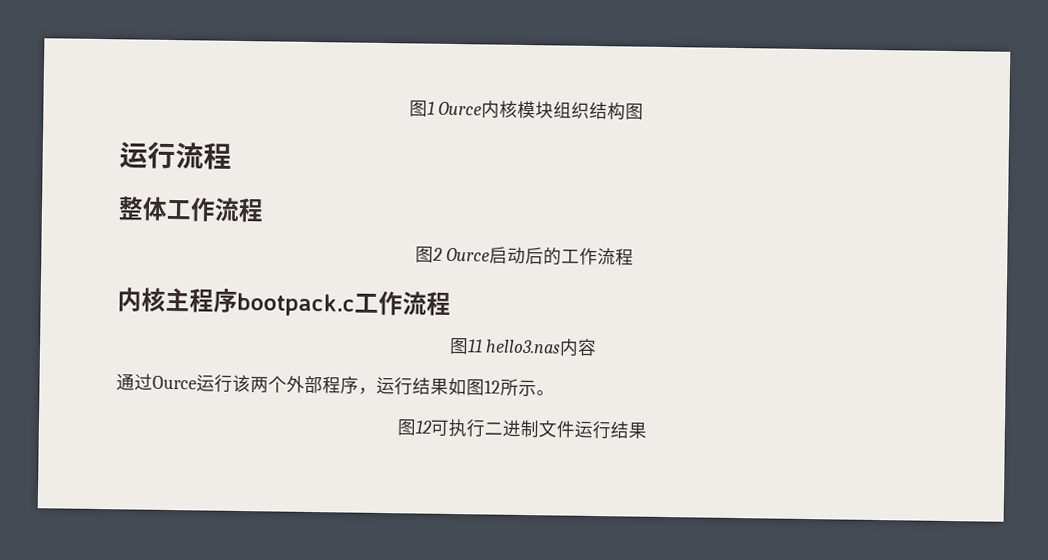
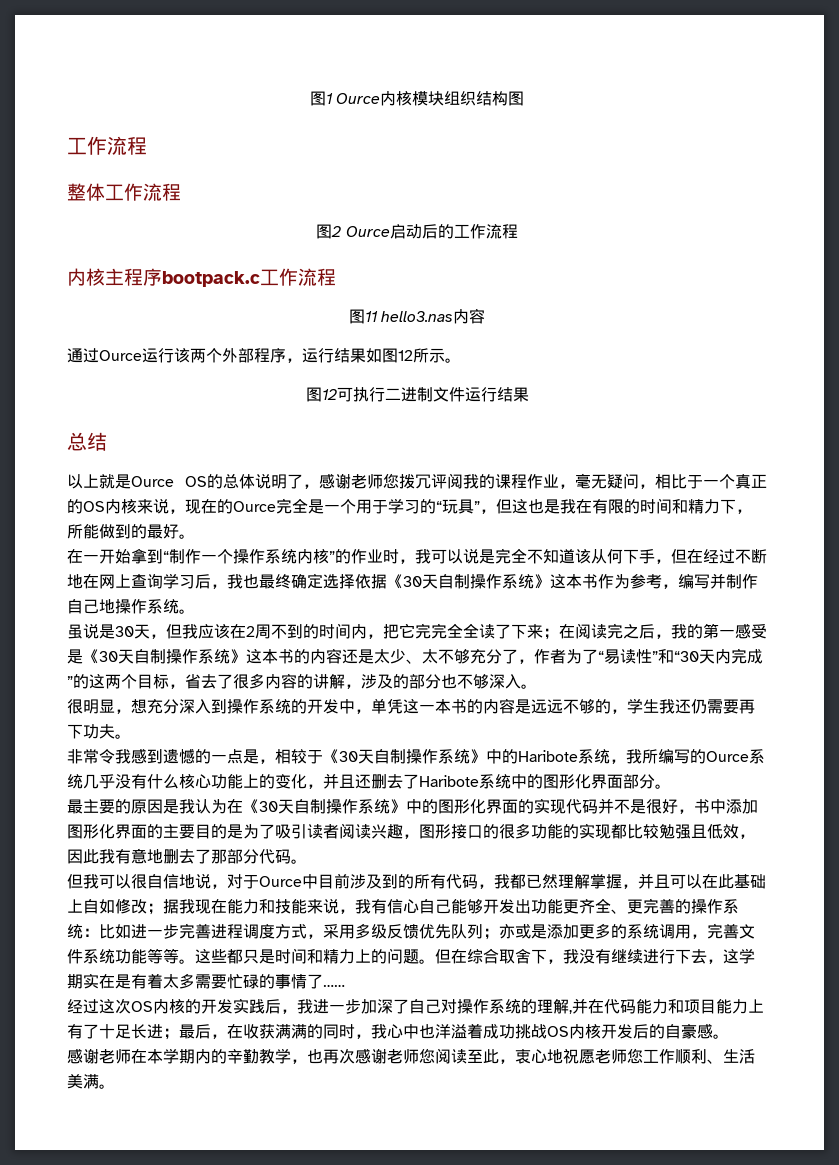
  图1 Ource内核模块组织结构图
- 运行流程
+ 工作流程
+ 总结
+ 以上就是Ource OS的总体说明了，感谢老师您拨冗评阅我的课程作业，毫无疑问，相比于一个真正的OS内核来说，现在的Ource完全是一个用于学习的“玩具”，但这也是我在有限的时间和精力下，所能做到的最好。
+ 在一开始拿到“制作一个操作系统内核”的作业时，我可以说是完全不知道该从何下手，但在经过不断地在网上查询学习后，我也最终确定选择依据《30天自制操作系统》这本书作为参考，编写并制作自己地操作系统。
+ 虽说是30天，但我应该在2周不到的时间内，把它完完全全读了下来；在阅读完之后，我的第一感受是《30天自制操作系统》这本书的内容还是太少、太不够充分了，作者为了“易读性”和“30天内完成”的这两个目标，省去了很多内容的讲解，涉及的部分也不够深入。
+ 很明显，想充分深入到操作系统的开发中，单凭这一本书的内容是远远不够的，学生我还仍需要再下功夫。
+ 非常令我感到遗憾的一点是，相较于《30天自制操作系统》中的Haribote系统，我所编写的Ource系统几乎没有什么核心功能上的变化，并且还删去了Haribote系统中的图形化界面部分。
+ 最主要的原因是我认为在《30天自制操作系统》中的图形化界面的实现代码并不是很好，书中添加图形化界面的主要目的是为了吸引读者阅读兴趣，图形接口的很多功能的实现都比较勉强且低效，因此我有意地删去了那部分代码。
+ 但我可以很自信地说，对于Ource中目前涉及到的所有代码，我都已然理解掌握，并且可以在此基础上自如修改；据我现在能力和技能来说，我有信心自己能够开发出功能更齐全、更完善的操作系统：比如进一步完善进程调度方式，采用多级反馈优先队列；亦或是添加更多的系统调用，完善文件系统功能等等。这些都只是时间和精力上的问题。但在综合取舍下，我没有继续进行下去，这学期实在是有着太多需要忙碌的事情了……
+ 经过这次OS内核的开发实践后，我进一步加深了自己对操作系统的理解,并在代码能力和项目能力上有了十足长进；最后，在收获满满的同时，我心中也洋溢着成功挑战OS内核开发后的自豪感。
+ 感谢老师在本学期内的辛勤教学，也再次感谢老师您阅读至此，衷心地祝愿老师您工作顺利、生活美满。

